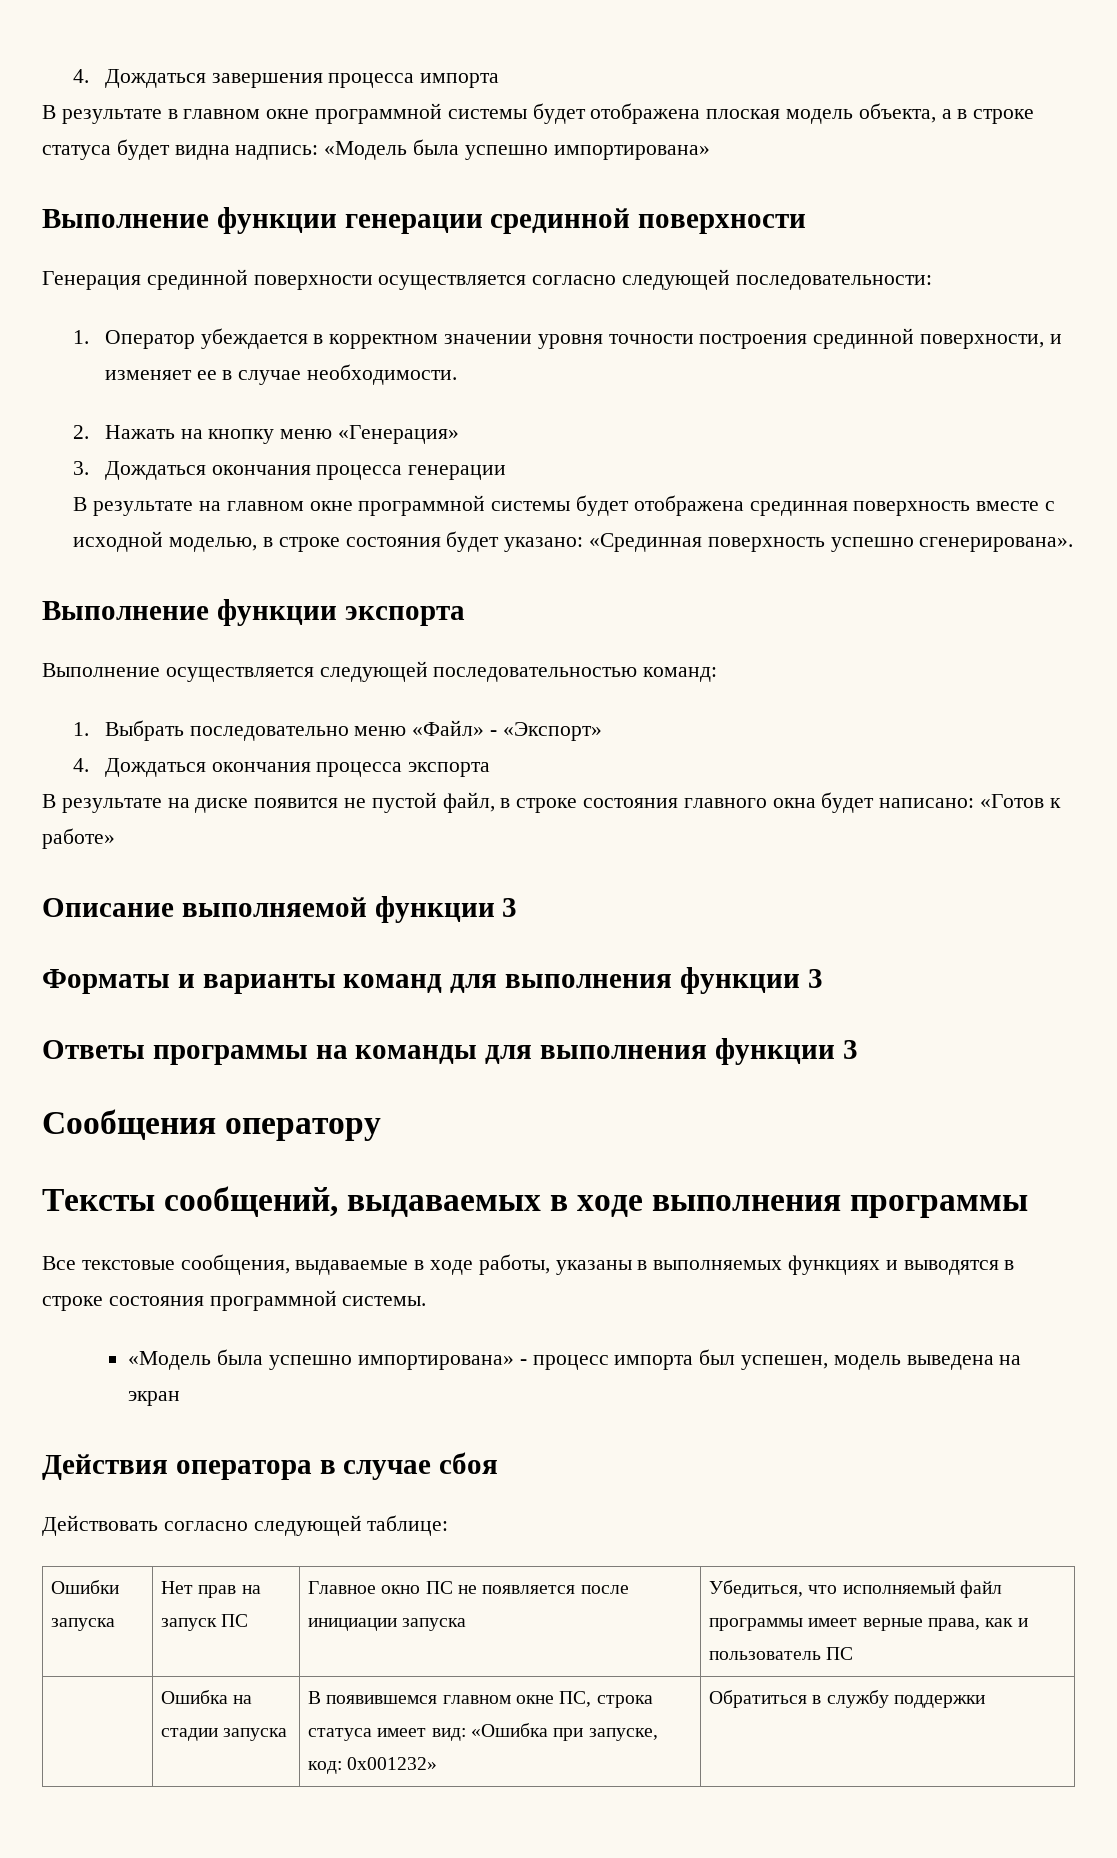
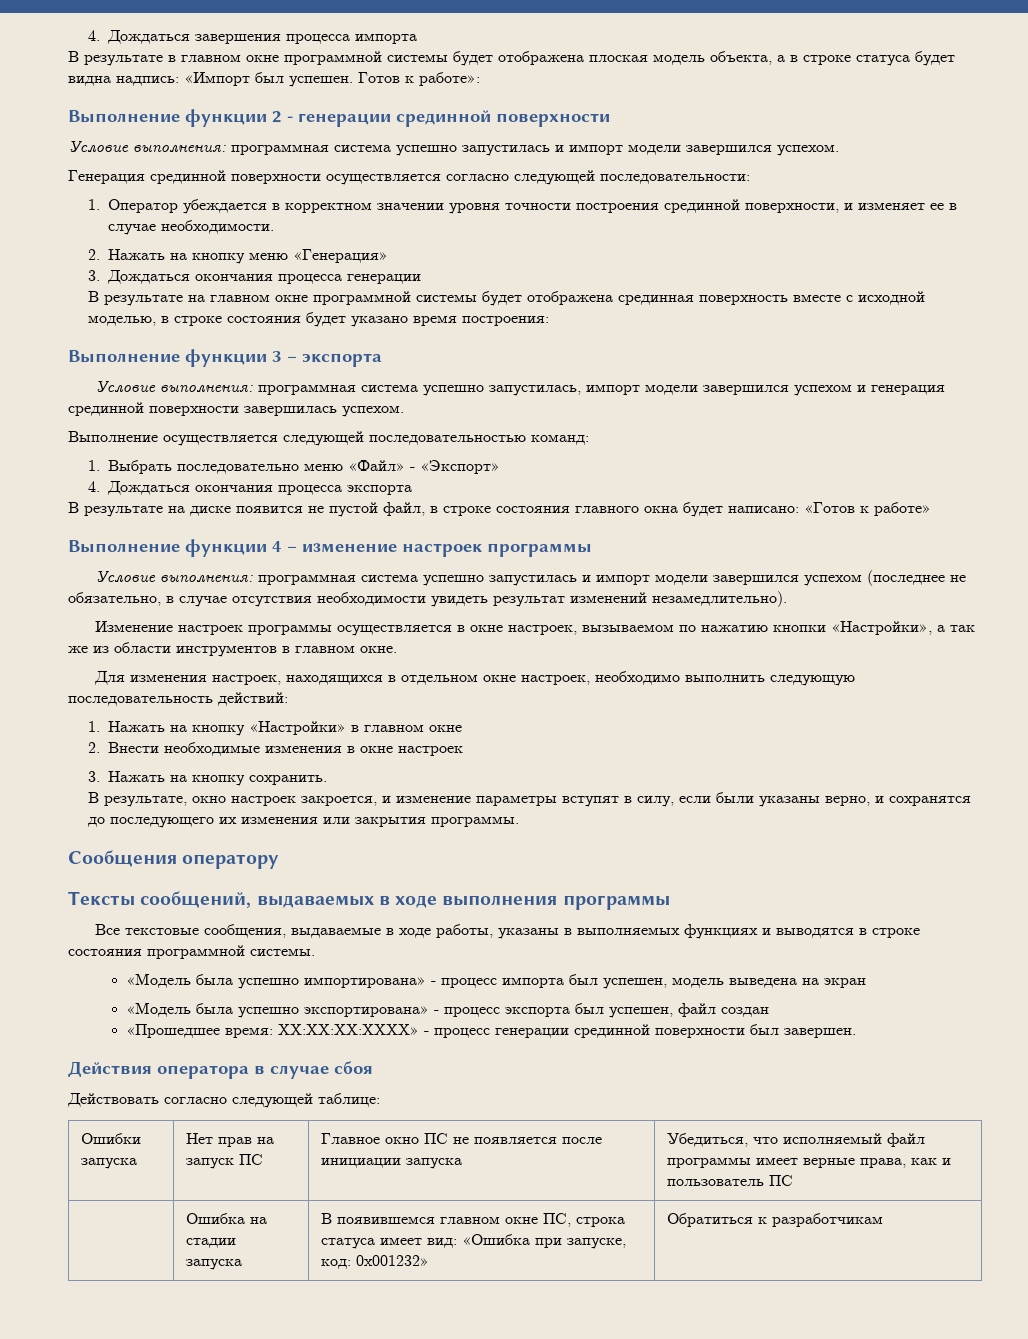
- В результате в главном окне программной системы будет отображена плоская модель объекта, а в строке статуса будет видна надпись: «Модель была успешно импортирована»
- Выполнение функции генерации срединной поверхности
+ В результате в главном окне программной системы будет отображена плоская модель объекта, а в строке статуса будет видна надпись: «Импорт был успешен. Готов к работе»:
+ Выполнение функции 2 - генерации срединной поверхности
+ Условие выполнения: программная система успешно запустилась и импорт модели завершился успехом.
- В результате на главном окне программной системы будет отображена срединная поверхность вместе с исходной моделью, в строке состояния будет указано: «Срединная поверхность успешно сгенерирована».
- Выполнение функции экспорта
+ В результате на главном окне программной системы будет отображена срединная поверхность вместе с исходной моделью, в строке состояния будет указано время построения:
+ Выполнение функции 3 – экспорта
+ Условие выполнения: программная система успешно запустилась, импорт модели завершился успехом и генерация срединной поверхности завершилась успехом.
- Описание выполняемой функции 3
- Форматы и варианты команд для выполнения функции 3
- Ответы программы на команды для выполнения функции 3
+ Выполнение функции 4 – изменение настроек программы
+ Условие выполнения: программная система успешно запустилась и импорт модели завершился успехом (последнее не обязательно, в случае отсутствия необходимости увидеть результат изменений незамедлительно).
+ Изменение настроек программы осуществляется в окне настроек, вызываемом по нажатию кнопки «Настройки», а так же из области инструментов в главном окне.
+ Для изменения настроек, находящихся в отдельном окне настроек, необходимо выполнить следующую последовательность действий:
+ 1. Нажать на кнопку «Настройки» в главном окне
+ 2. Внести необходимые изменения в окне настроек
+ 3. Нажать на кнопку сохранить.
+ В результате, окно настроек закроется, и изменение параметры вступят в силу, если были указаны верно, и сохранятся до последующего их изменения или закрытия программы.
+ «Модель была успешно экспортирована» - процесс экспорта был успешен, файл создан
+ «Прошедшее время: ХХ:ХХ:ХХ:ХХХХ» - процесс генерации срединной поверхности был завершен.
- | Ошибка на стадии запуска | В появившемся главном окне ПС, строка статуса имеет вид: «Ошибка при запуске, код: 0x001232» | Обратиться в службу поддержки
+ | Ошибка на стадии запуска | В появившемся главном окне ПС, строка статуса имеет вид: «Ошибка при запуске, код: 0x001232» | Обратиться к разработчикам

